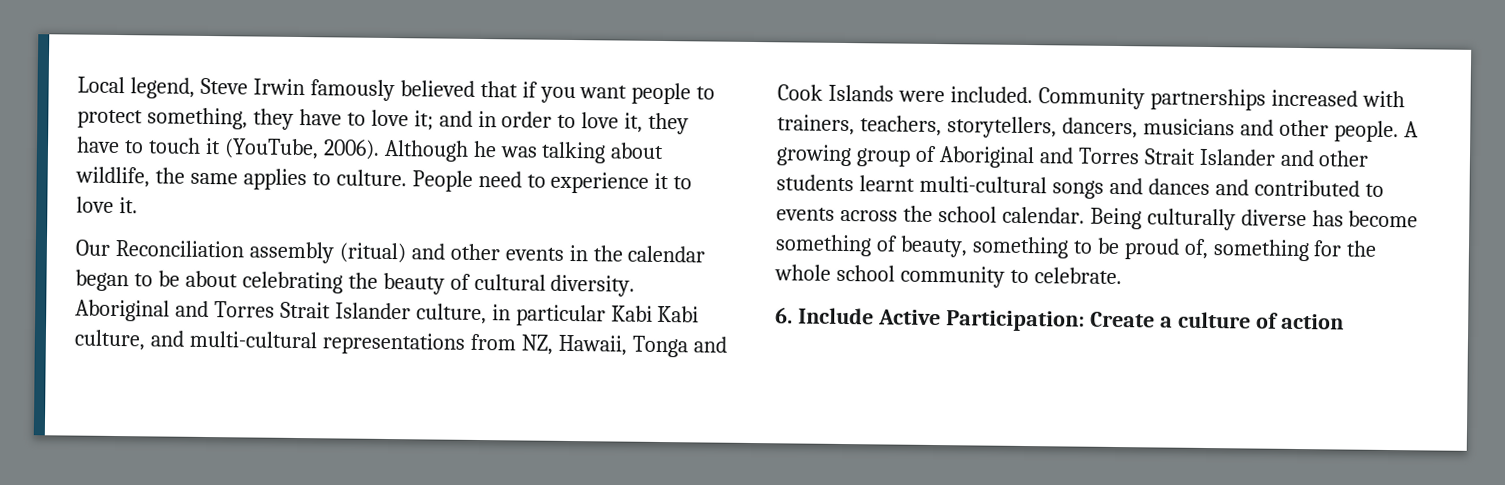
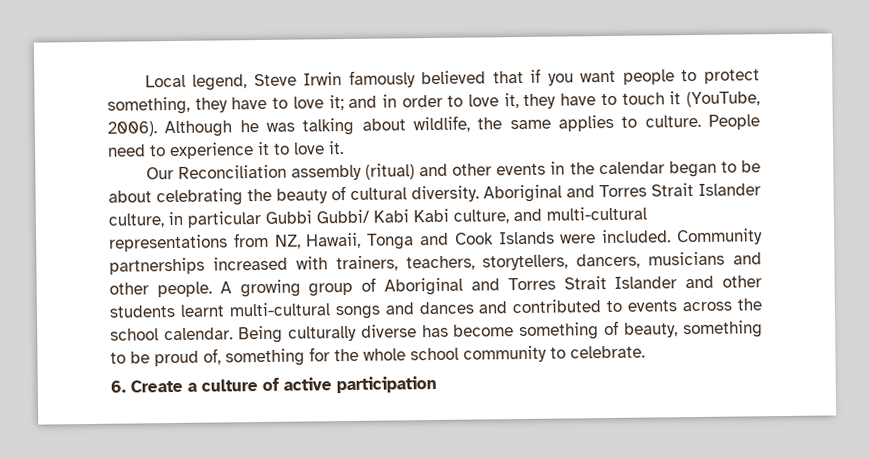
- Aboriginal and Torres Strait Islander culture, in particular Kabi Kabi culture, and multi-cultural representations from NZ, Hawaii, Tonga and Cook Islands were included.
+ Aboriginal and Torres Strait Islander culture, in particular Gubbi Gubbi/ Kabi Kabi culture, and multi-cultural representations from NZ, Hawaii, Tonga and Cook Islands were included.
- 6. Include Active Participation: Create a culture of action
+ 6. Create a culture of active participation

